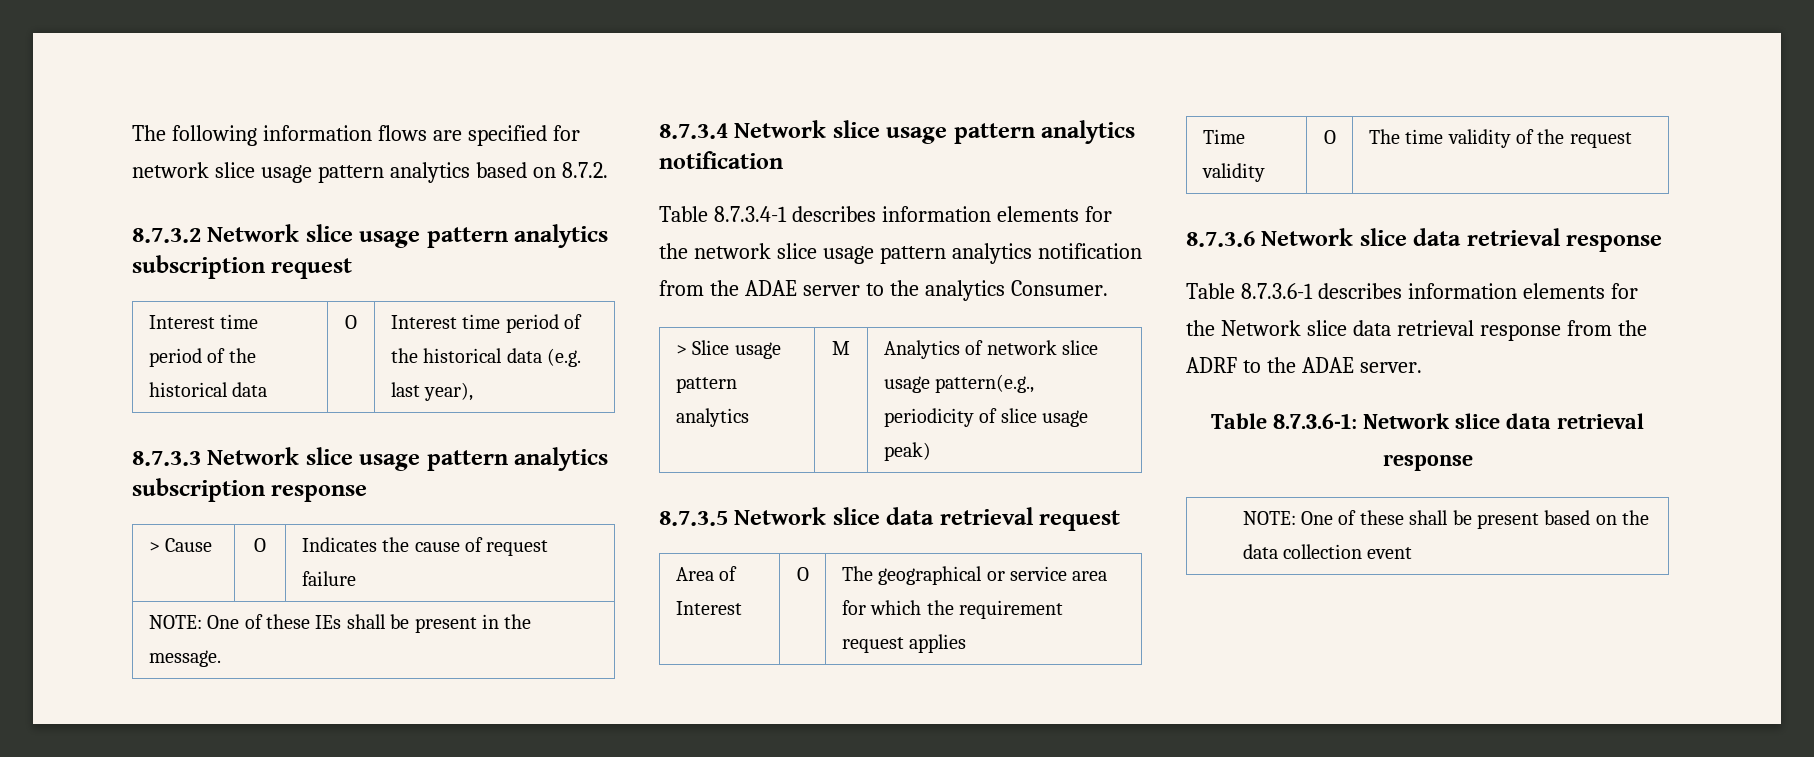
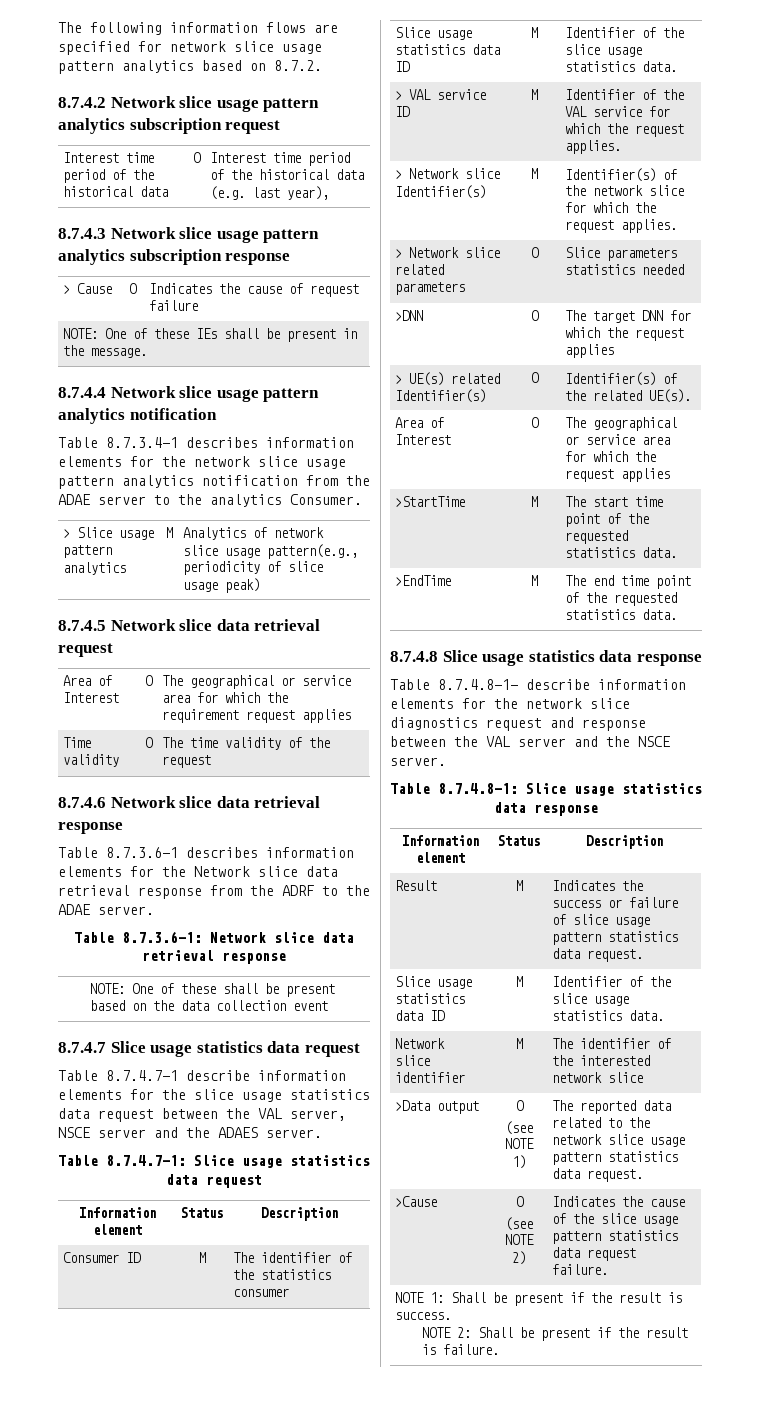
- 8.7.3.2 Network slice usage pattern analytics subscription request
+ 8.7.4.2 Network slice usage pattern analytics subscription request
- 8.7.3.3 Network slice usage pattern analytics subscription response
+ 8.7.4.3 Network slice usage pattern analytics subscription response
- 8.7.3.4 Network slice usage pattern analytics notification
+ 8.7.4.4 Network slice usage pattern analytics notification
- 8.7.3.5 Network slice data retrieval request
+ 8.7.4.5 Network slice data retrieval request
- 8.7.3.6 Network slice data retrieval response
+ 8.7.4.6 Network slice data retrieval response
+ 8.7.4.7 Slice usage statistics data request
+ Table 8.7.4.7-1 describe information elements for the slice usage statistics data request between the VAL server, NSCE server and the ADAES server.
+ Table 8.7.4.7-1: Slice usage statistics data request
+ Information element | Status | Description
+ Consumer ID | M | The identifier of the statistics consumer
+ Slice usage statistics data ID | M | Identifier of the slice usage statistics data.
+ > VAL service ID | M | Identifier of the VAL service for which the request applies.
+ > Network slice Identifier(s) | M | Identifier(s) of the network slice for which the request applies.
+ > Network slice related parameters | O | Slice parameters statistics needed
+ >DNN | O | The target DNN for which the request applies
+ > UE(s) related Identifier(s) | O | Identifier(s) of the related UE(s).
+ Area of Interest | O | The geographical or service area for which the request applies
+ >StartTime | M | The start time point of the requested statistics data.
+ >EndTime | M | The end time point of the requested statistics data.
+ 8.7.4.8 Slice usage statistics data response
+ Table 8.7.4.8-1- describe information elements for the network slice diagnostics request and response between the VAL server and the NSCE server.
+ Table 8.7.4.8-1: Slice usage statistics data response
+ Information element | Status | Description
+ Result | M | Indicates the success or failure of slice usage pattern statistics data request.
+ Slice usage statistics data ID | M | Identifier of the slice usage statistics data.
+ Network slice identifier | M | The identifier of the interested network slice
+ >Data output | O
+ (see NOTE 1) | The reported data related to the network slice usage pattern statistics data request.
+ >Cause | O
+ (see NOTE 2) | Indicates the cause of the slice usage pattern statistics data request failure.
+ NOTE 1: Shall be present if the result is success.
+ NOTE 2: Shall be present if the result is failure.

